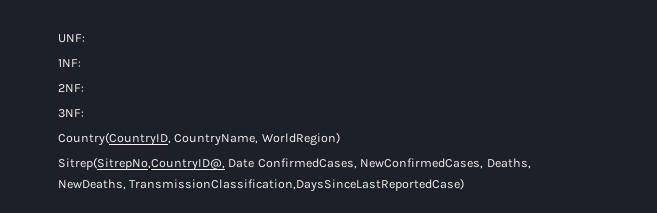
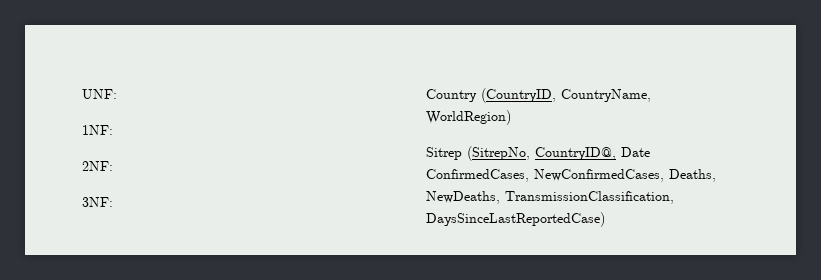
- Country(CountryID, CountryName, WorldRegion)
+ Country (CountryID, CountryName, WorldRegion)
- Sitrep(SitrepNo,CountryID@, Date ConfirmedCases, NewConfirmedCases, Deaths, NewDeaths, TransmissionClassification,DaysSinceLastReportedCase)
+ Sitrep (SitrepNo, CountryID@, Date ConfirmedCases, NewConfirmedCases, Deaths, NewDeaths, TransmissionClassification, DaysSinceLastReportedCase)

